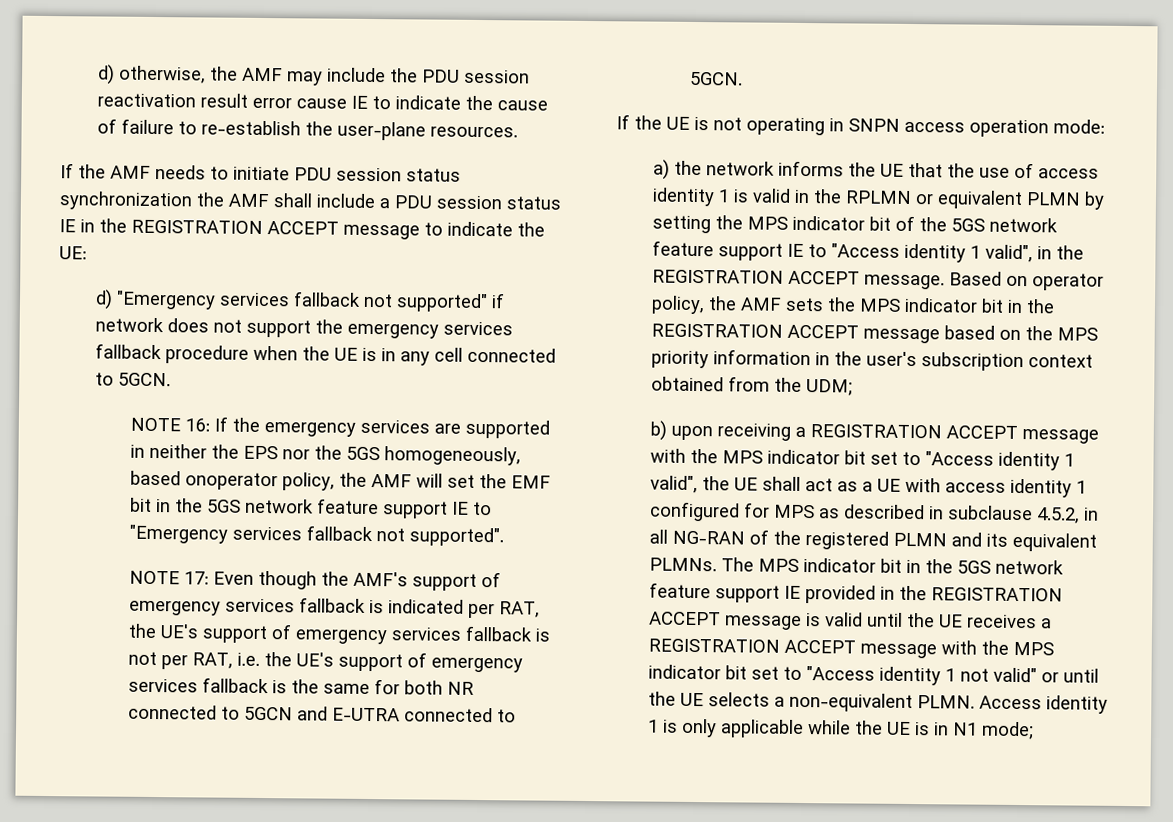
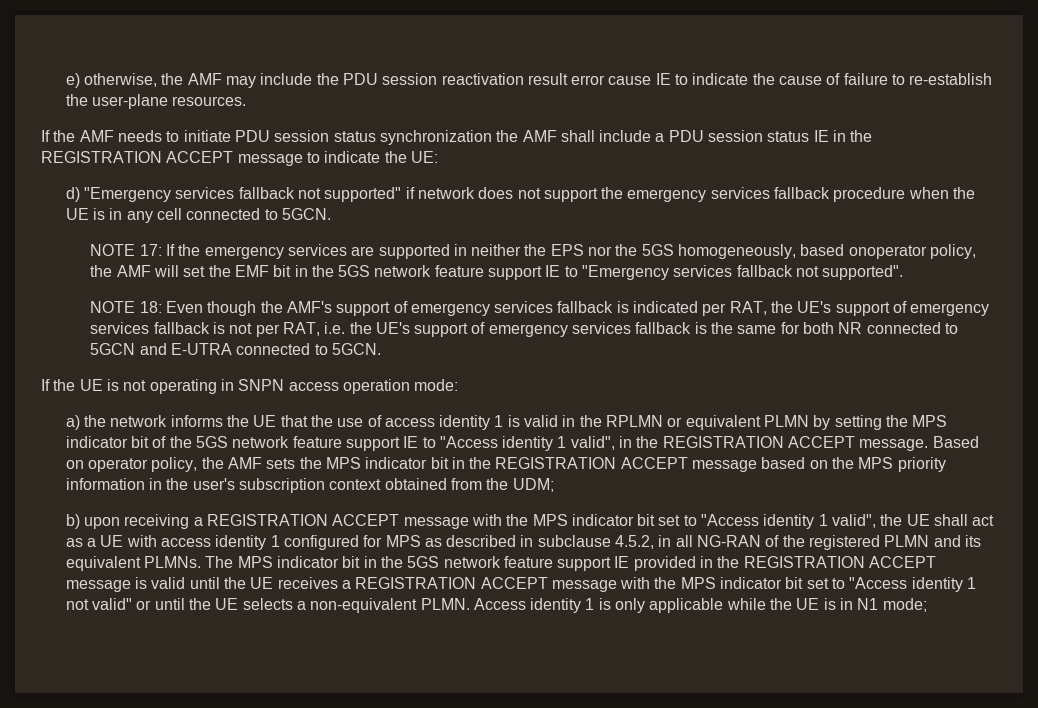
- d) otherwise, the AMF may include the PDU session reactivation result error cause IE to indicate the cause of failure to re-establish the user-plane resources.
+ e) otherwise, the AMF may include the PDU session reactivation result error cause IE to indicate the cause of failure to re-establish the user-plane resources.
- NOTE 16: If the emergency services are supported in neither the EPS nor the 5GS homogeneously, based onoperator policy, the AMF will set the EMF bit in the 5GS network feature support IE to "Emergency services fallback not supported".
+ NOTE 17: If the emergency services are supported in neither the EPS nor the 5GS homogeneously, based onoperator policy, the AMF will set the EMF bit in the 5GS network feature support IE to "Emergency services fallback not supported".
- NOTE 17: Even though the AMF's support of emergency services fallback is indicated per RAT, the UE's support of emergency services fallback is not per RAT, i.e. the UE's support of emergency services fallback is the same for both NR connected to 5GCN and E-UTRA connected to 5GCN.
+ NOTE 18: Even though the AMF's support of emergency services fallback is indicated per RAT, the UE's support of emergency services fallback is not per RAT, i.e. the UE's support of emergency services fallback is the same for both NR connected to 5GCN and E-UTRA connected to 5GCN.

